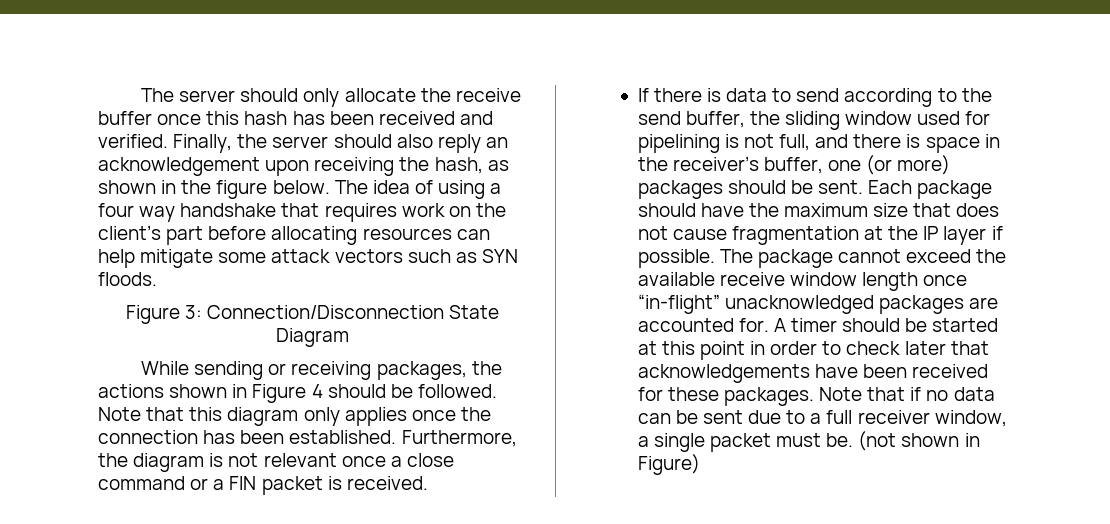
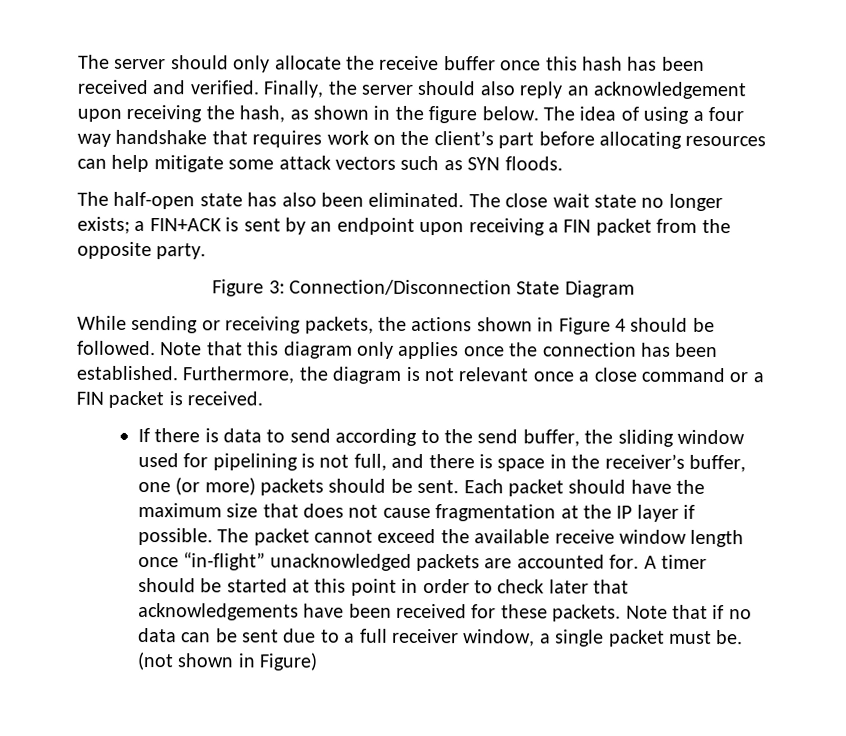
+ The half-open state has also been eliminated. The close wait state no longer exists; a FIN+ACK is sent by an endpoint upon receiving a FIN packet from the opposite party.
- While sending or receiving packages, the actions shown in Figure 4 should be followed.
+ While sending or receiving packets, the actions shown in Figure 4 should be followed.
- If there is data to send according to the send buffer, the sliding window used for pipelining is not full, and there is space in the receiver’s buffer, one (or more) packages should be sent.
+ If there is data to send according to the send buffer, the sliding window used for pipelining is not full, and there is space in the receiver’s buffer, one (or more) packets should be sent.
- Each package should have the maximum size that does not cause fragmentation at the IP layer if possible.
+ Each packet should have the maximum size that does not cause fragmentation at the IP layer if possible.
- The package cannot exceed the available receive window length once “in-flight” unacknowledged packages are accounted for.
+ The packet cannot exceed the available receive window length once “in-flight” unacknowledged packets are accounted for.
- A timer should be started at this point in order to check later that acknowledgements have been received for these packages.
+ A timer should be started at this point in order to check later that acknowledgements have been received for these packets.

